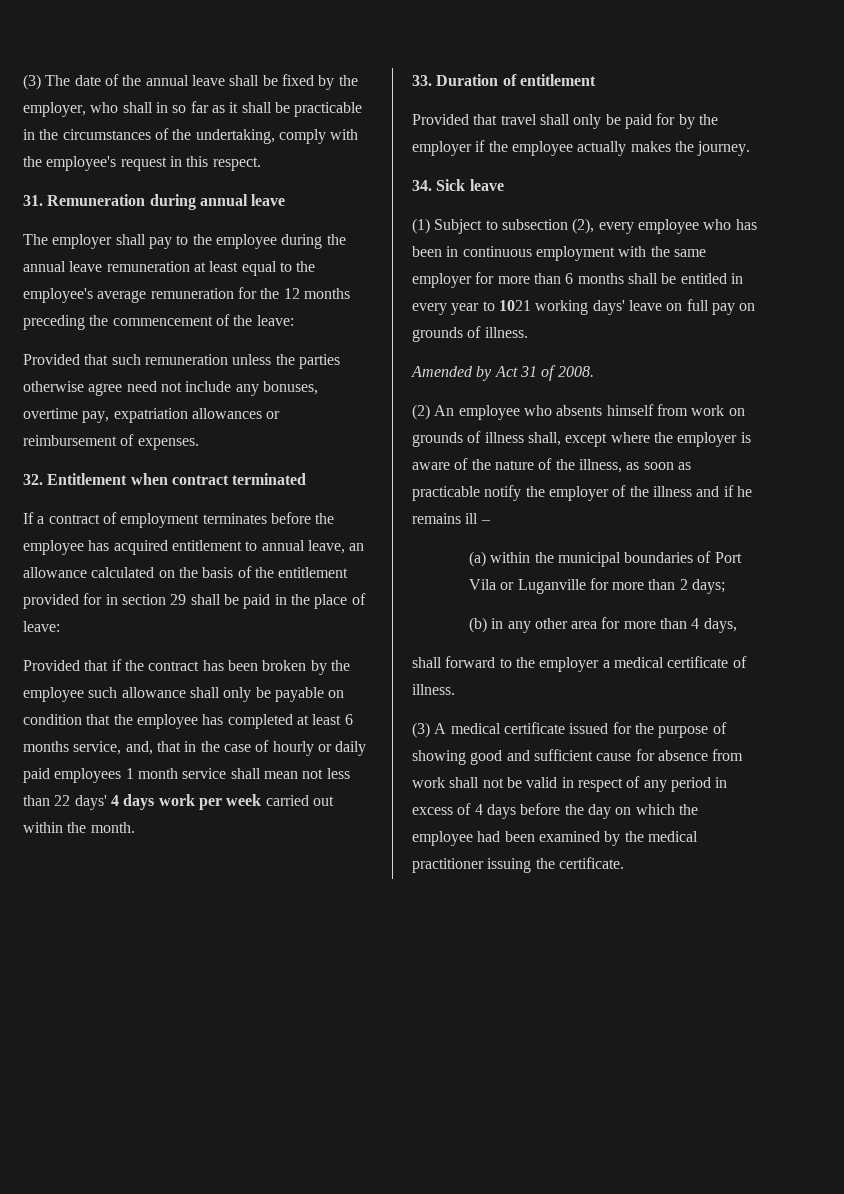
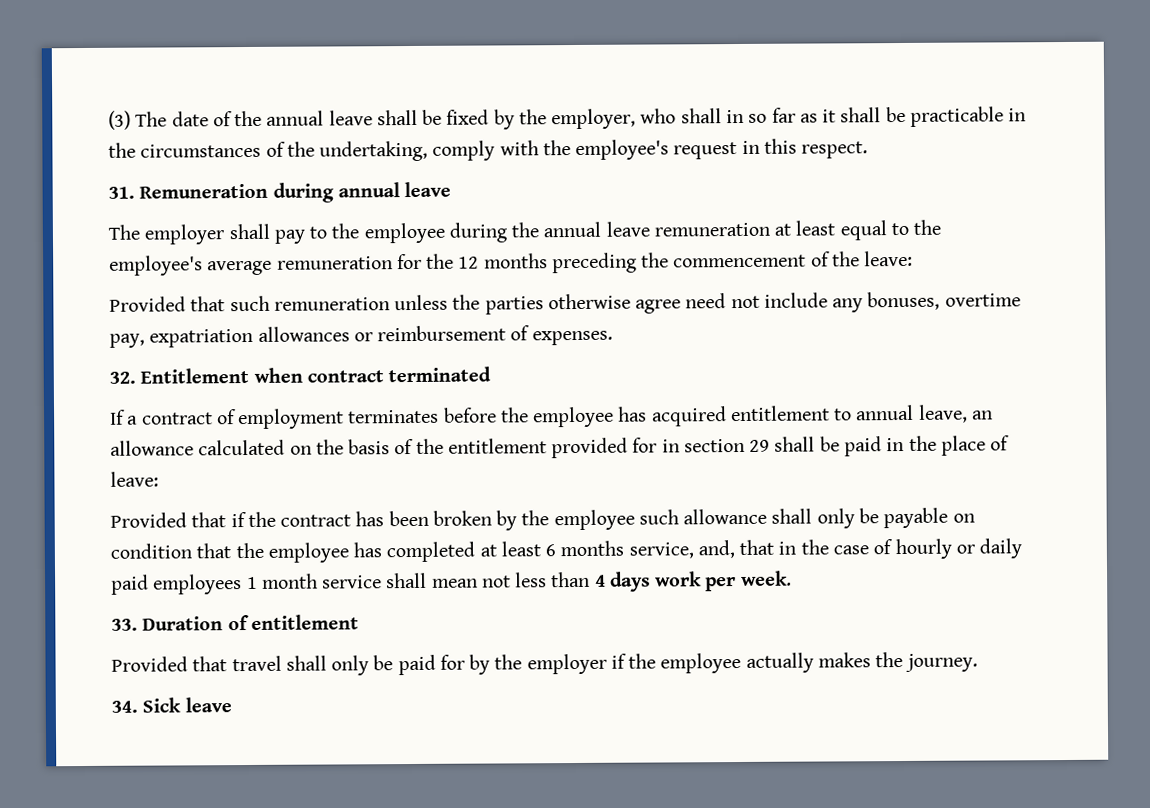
- Provided that if the contract has been broken by the employee such allowance shall only be payable on condition that the employee has completed at least 6 months service, and, that in the case of hourly or daily paid employees 1 month service shall mean not less than 22 days' 4 days work per week carried out within the month.
+ Provided that if the contract has been broken by the employee such allowance shall only be payable on condition that the employee has completed at least 6 months service, and, that in the case of hourly or daily paid employees 1 month service shall mean not less than 4 days work per week.
- (1) Subject to subsection (2), every employee who has been in continuous employment with the same employer for more than 6 months shall be entitled in every year to 1021 working days' leave on full pay on grounds of illness.
- Amended by Act 31 of 2008.
- (2) An employee who absents himself from work on grounds of illness shall, except where the employer is aware of the nature of the illness, as soon as practicable notify the employer of the illness and if he remains ill –
- (a) within the municipal boundaries of Port Vila or Luganville for more than 2 days;
- (b) in any other area for more than 4 days,
- shall forward to the employer a medical certificate of illness.
- (3) A medical certificate issued for the purpose of showing good and sufficient cause for absence from work shall not be valid in respect of any period in excess of 4 days before the day on which the employee had been examined by the medical practitioner issuing the certificate.

